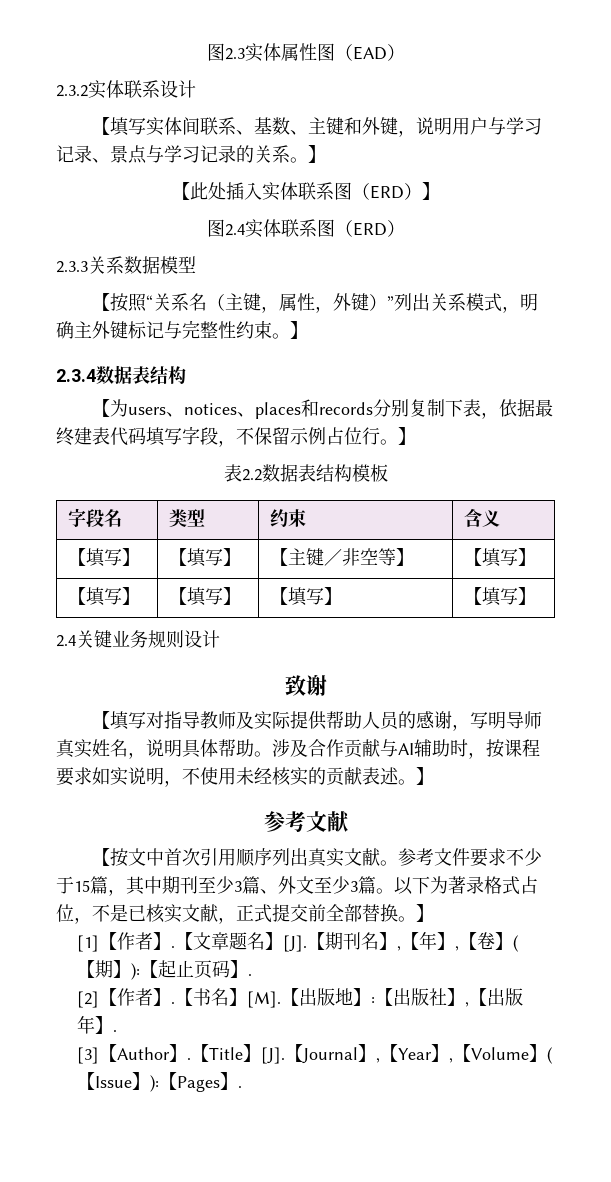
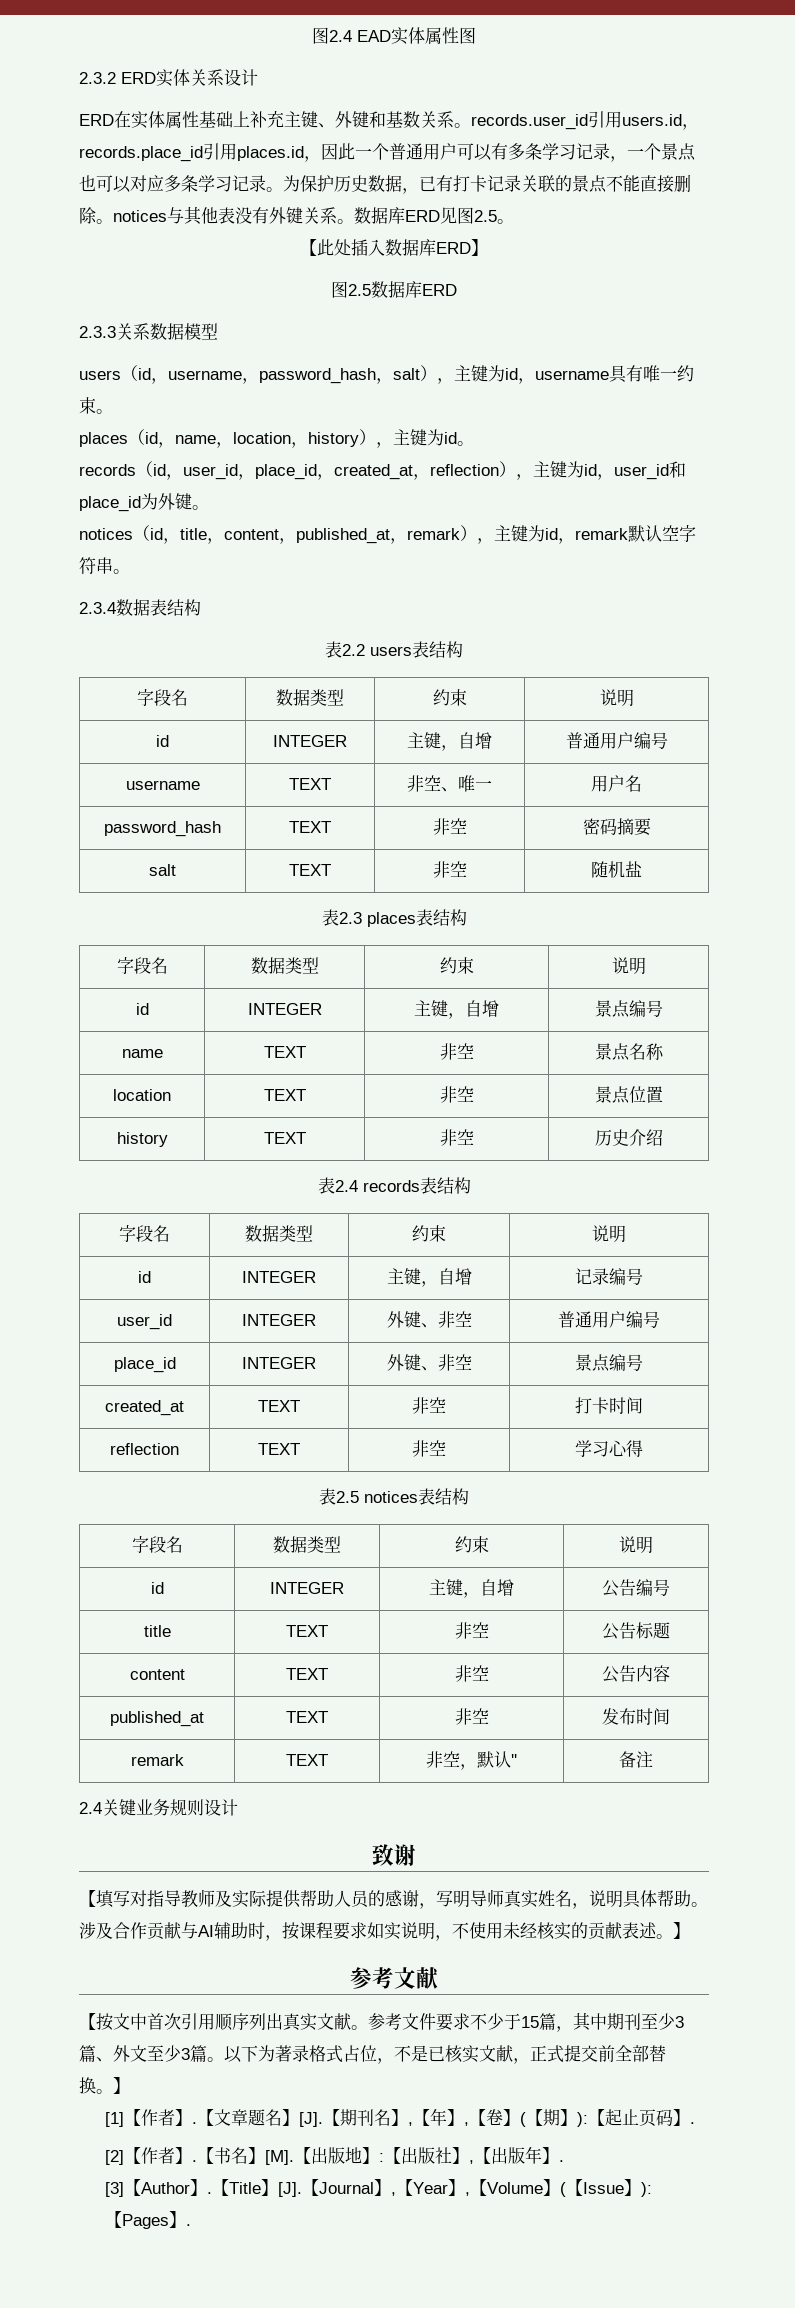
- 图2.3实体属性图（EAD）
+ 图2.4 EAD实体属性图
- 2.3.2实体联系设计
+ 2.3.2 ERD实体关系设计
- 【填写实体间联系、基数、主键和外键，说明用户与学习记录、景点与学习记录的关系。】
- 【此处插入实体联系图（ERD）】
- 图2.4实体联系图（ERD）
+ ERD在实体属性基础上补充主键、外键和基数关系。records.user_id引用users.id，records.place_id引用places.id，因此一个普通用户可以有多条学习记录，一个景点也可以对应多条学习记录。为保护历史数据，已有打卡记录关联的景点不能直接删除。notices与其他表没有外键关系。数据库ERD见图2.5。
+ 【此处插入数据库ERD】
+ 图2.5数据库ERD
- 【按照“关系名（主键，属性，外键）”列出关系模式，明确主外键标记与完整性约束。】
+ users（id，username，password_hash，salt），主键为id，username具有唯一约束。
+ places（id，name，location，history），主键为id。
+ records（id，user_id，place_id，created_at，reflection），主键为id，user_id和place_id为外键。
+ notices（id，title，content，published_at，remark），主键为id，remark默认空字符串。
  2.3.4数据表结构
- 【为users、notices、places和records分别复制下表，依据最终建表代码填写字段，不保留示例占位行。】
- 表2.2数据表结构模板
- 字段名 | 类型 | 约束 | 含义
- 【填写】 | 【填写】 | 【主键／非空等】 | 【填写】
- 【填写】 | 【填写】 | 【填写】 | 【填写】
+ 表2.2 users表结构
+ 字段名 | 数据类型 | 约束 | 说明
+ id | INTEGER | 主键，自增 | 普通用户编号
+ username | TEXT | 非空、唯一 | 用户名
+ password_hash | TEXT | 非空 | 密码摘要
+ salt | TEXT | 非空 | 随机盐
+ 表2.3 places表结构
+ 字段名 | 数据类型 | 约束 | 说明
+ id | INTEGER | 主键，自增 | 景点编号
+ name | TEXT | 非空 | 景点名称
+ location | TEXT | 非空 | 景点位置
+ history | TEXT | 非空 | 历史介绍
+ 表2.4 records表结构
+ 字段名 | 数据类型 | 约束 | 说明
+ id | INTEGER | 主键，自增 | 记录编号
+ user_id | INTEGER | 外键、非空 | 普通用户编号
+ place_id | INTEGER | 外键、非空 | 景点编号
+ created_at | TEXT | 非空 | 打卡时间
+ reflection | TEXT | 非空 | 学习心得
+ 表2.5 notices表结构
+ 字段名 | 数据类型 | 约束 | 说明
+ id | INTEGER | 主键，自增 | 公告编号
+ title | TEXT | 非空 | 公告标题
+ content | TEXT | 非空 | 公告内容
+ published_at | TEXT | 非空 | 发布时间
+ remark | TEXT | 非空，默认'' | 备注

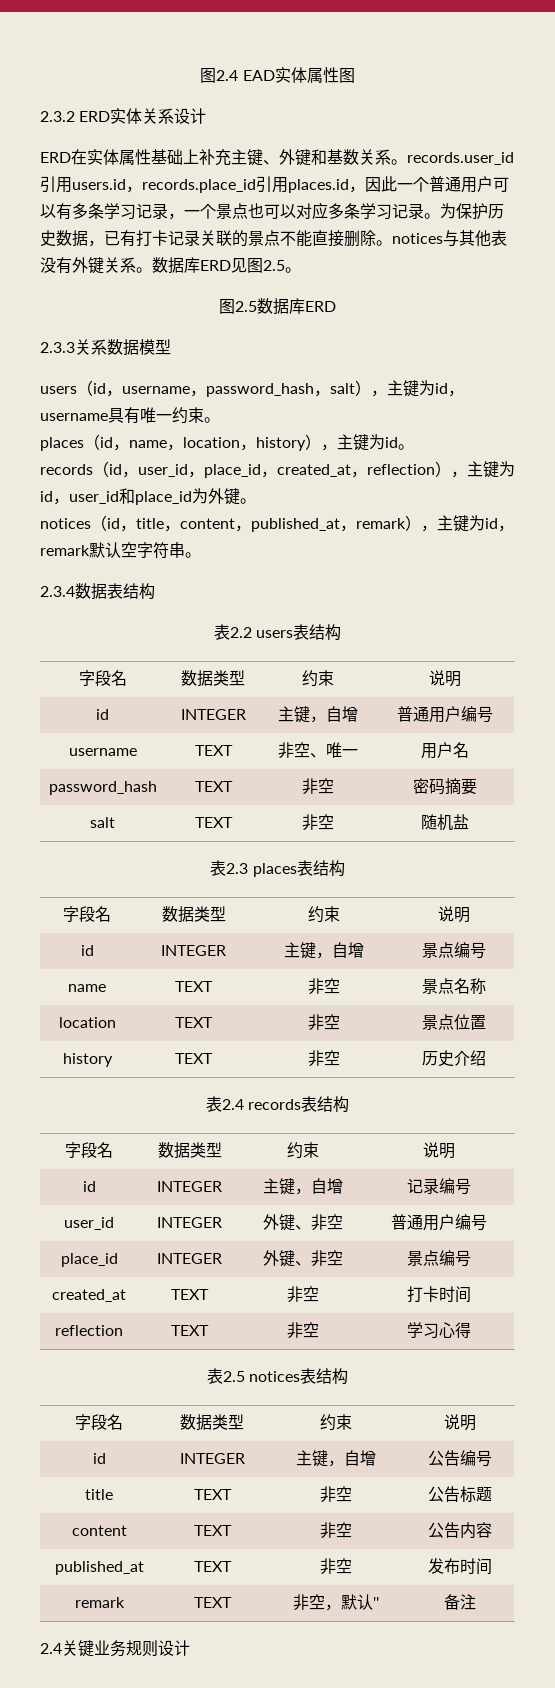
- 【此处插入数据库ERD】
- 致谢
- 【填写对指导教师及实际提供帮助人员的感谢，写明导师真实姓名，说明具体帮助。涉及合作贡献与AI辅助时，按课程要求如实说明，不使用未经核实的贡献表述。】
- 参考文献
- 【按文中首次引用顺序列出真实文献。参考文件要求不少于15篇，其中期刊至少3篇、外文至少3篇。以下为著录格式占位，不是已核实文献，正式提交前全部替换。】
- [1]【作者】.【文章题名】[J].【期刊名】,【年】,【卷】(【期】):【起止页码】.
- [2]【作者】.【书名】[M].【出版地】:【出版社】,【出版年】.
- [3]【Author】.【Title】[J].【Journal】,【Year】,【Volume】(【Issue】):【Pages】.

